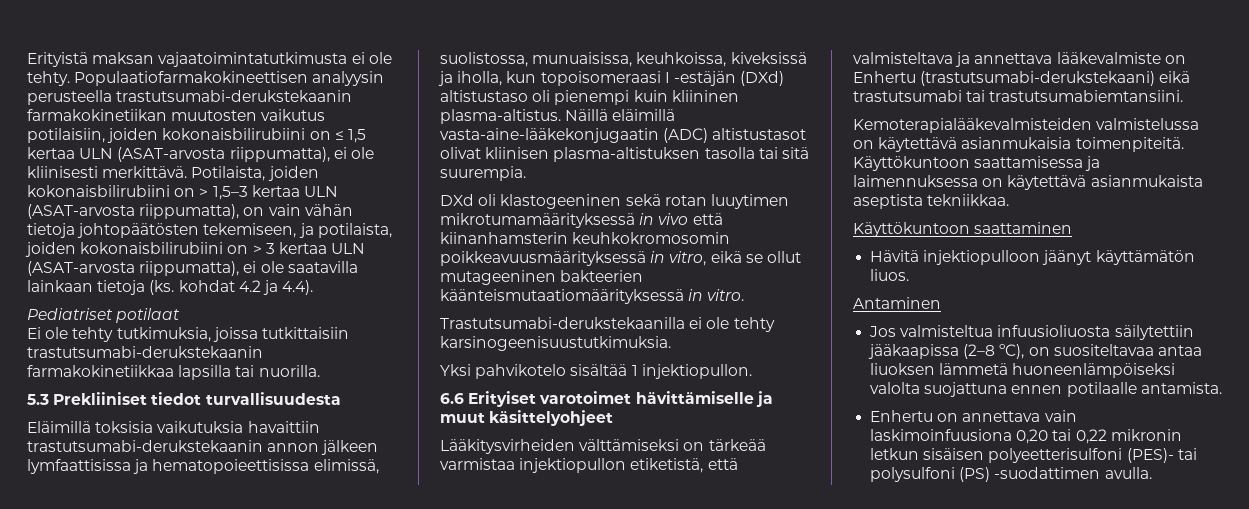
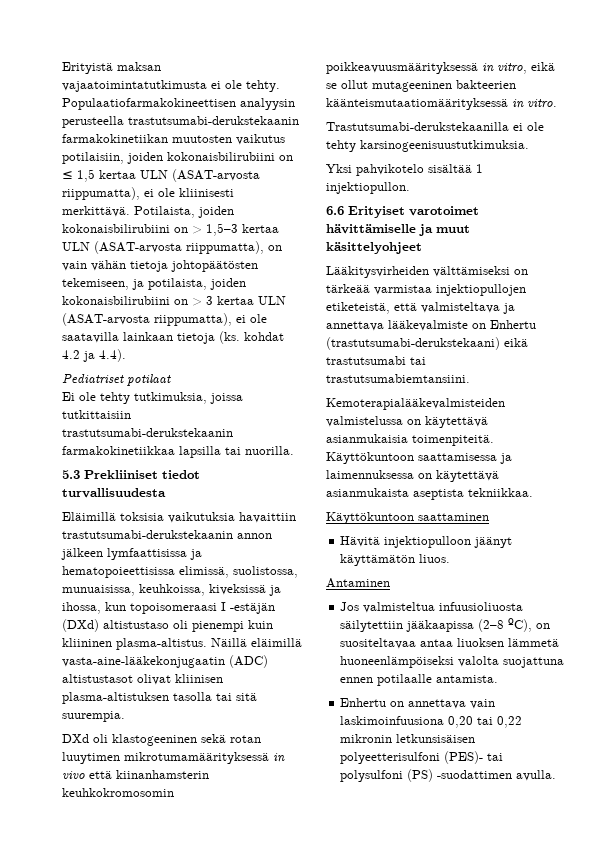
- Eläimillä toksisia vaikutuksia havaittiin trastutsumabi-derukstekaanin annon jälkeen lymfaattisissa ja hematopoieettisissa elimissä, suolistossa, munuaisissa, keuhkoissa, kiveksissä ja iholla, kun topoisomeraasi I -estäjän (DXd) altistustaso oli pienempi kuin kliininen plasma-altistus.
+ Eläimillä toksisia vaikutuksia havaittiin trastutsumabi-derukstekaanin annon jälkeen lymfaattisissa ja hematopoieettisissa elimissä, suolistossa, munuaisissa, keuhkoissa, kiveksissä ja ihossa, kun topoisomeraasi I -estäjän (DXd) altistustaso oli pienempi kuin kliininen plasma-altistus.
- Lääkitysvirheiden välttämiseksi on tärkeää varmistaa injektiopullon etiketistä, että valmisteltava ja annettava lääkevalmiste on Enhertu (trastutsumabi-derukstekaani) eikä trastutsumabi tai trastutsumabiemtansiini.
+ Lääkitysvirheiden välttämiseksi on tärkeää varmistaa injektiopullojen etiketeistä, että valmisteltava ja annettava lääkevalmiste on Enhertu (trastutsumabi-derukstekaani) eikä trastutsumabi tai trastutsumabiemtansiini.
- Enhertu on annettava vain laskimoinfuusiona 0,20 tai 0,22 mikronin letkun sisäisen polyeetterisulfoni (PES)- tai polysulfoni (PS) -suodattimen avulla.
+ Enhertu on annettava vain laskimoinfuusiona 0,20 tai 0,22 mikronin letkunsisäisen polyeetterisulfoni (PES)- tai polysulfoni (PS) -suodattimen avulla.

